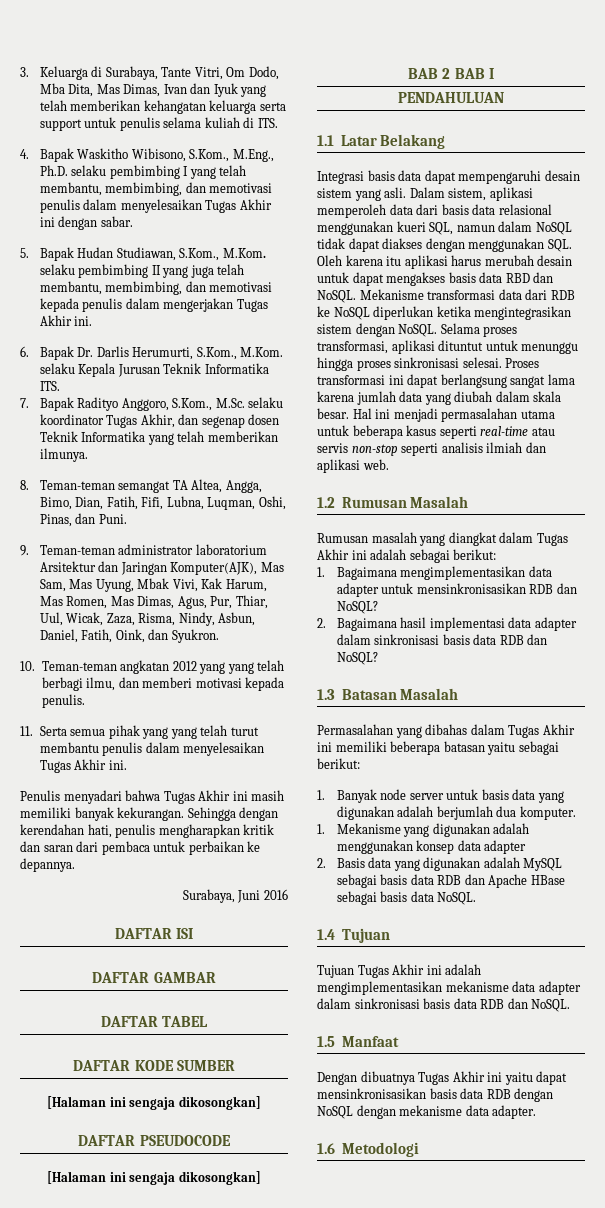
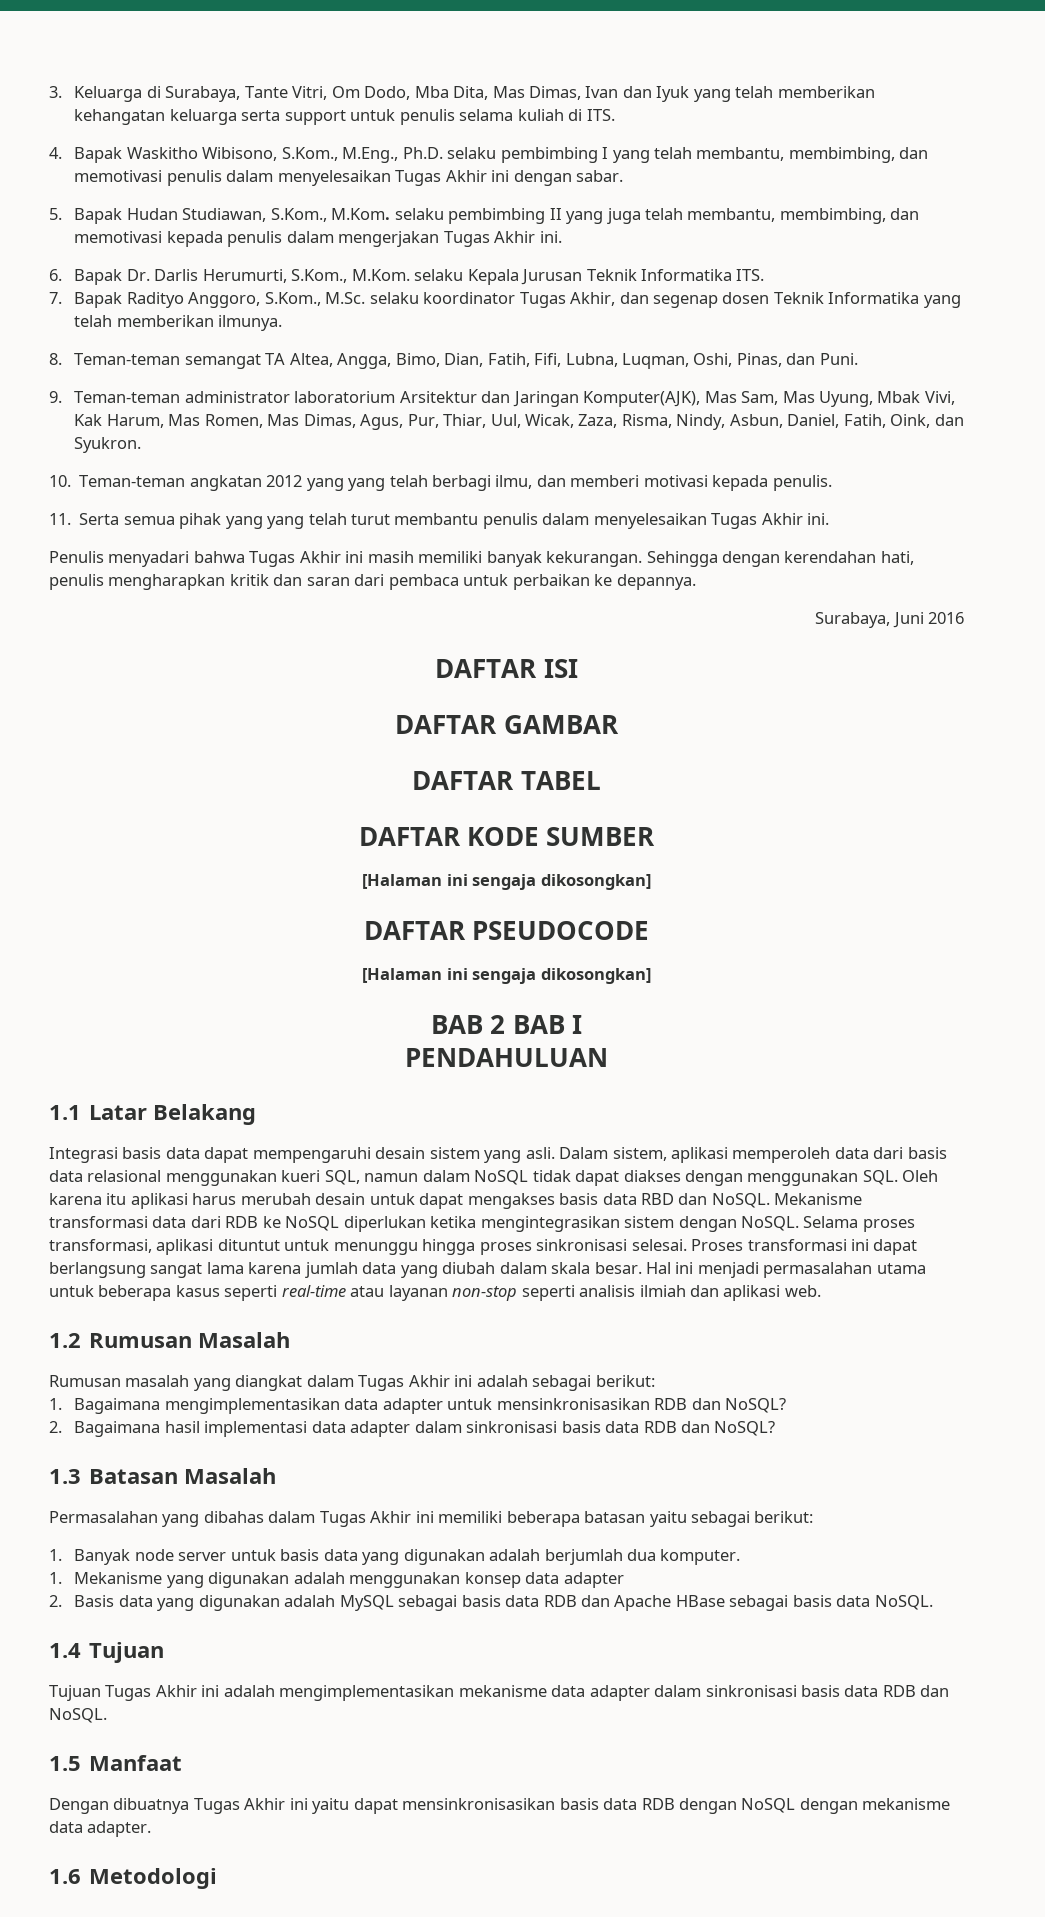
- Hal ini menjadi permasalahan utama untuk beberapa kasus seperti real-time atau servis non-stop seperti analisis ilmiah dan aplikasi web.
+ Hal ini menjadi permasalahan utama untuk beberapa kasus seperti real-time atau layanan non-stop seperti analisis ilmiah dan aplikasi web.

